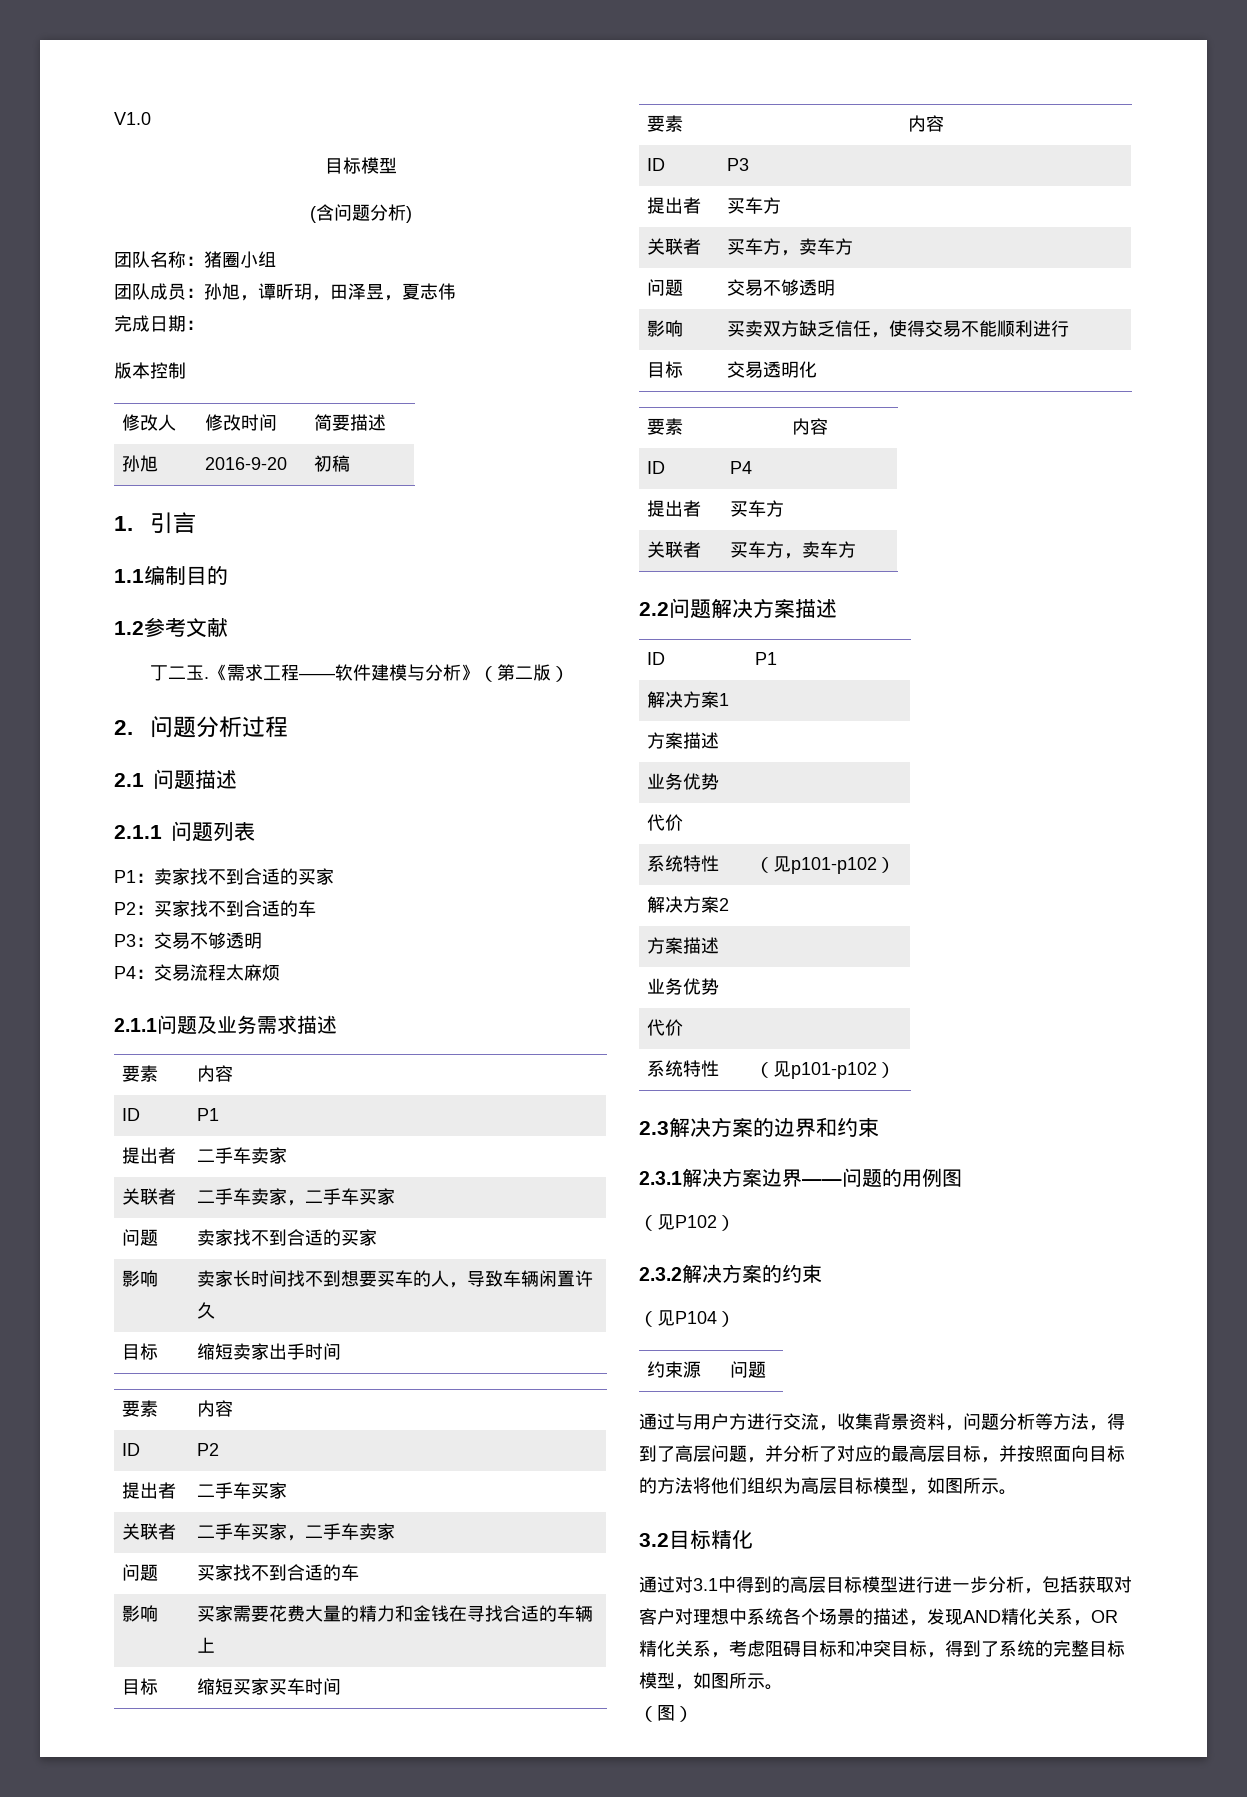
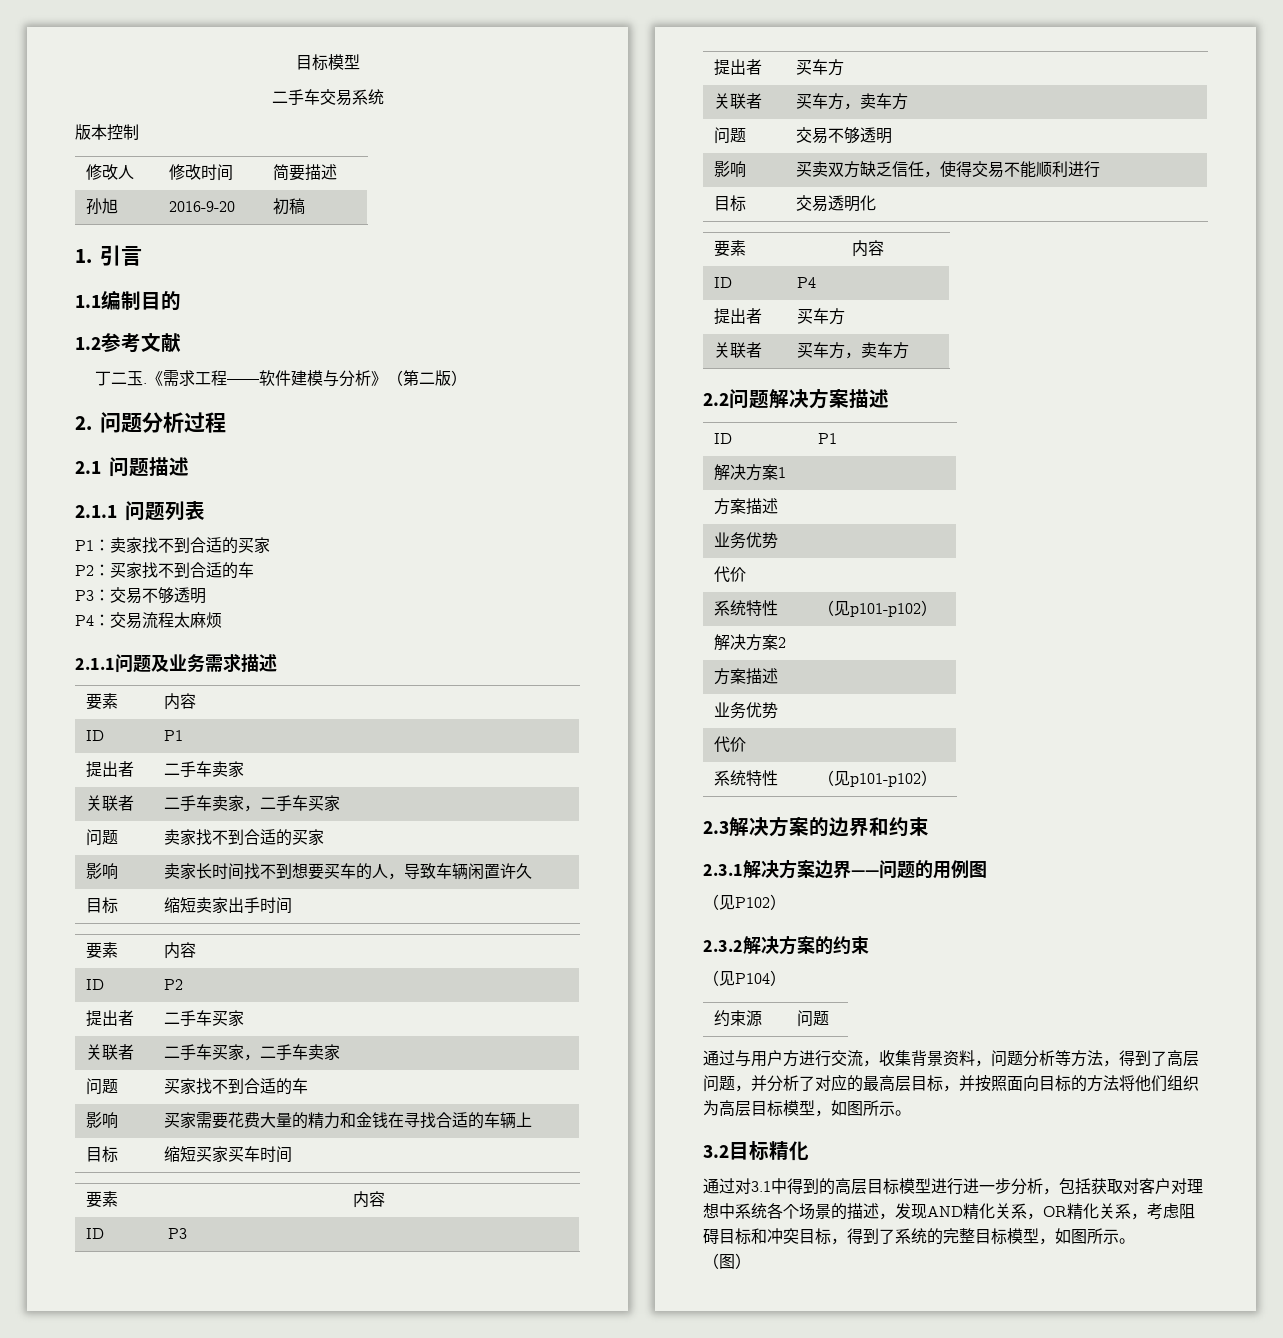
- V1.0
- (含问题分析)
- 团队名称：猪圈小组
- 团队成员：孙旭，谭昕玥，田泽昱，夏志伟
- 完成日期：
+ 二手车交易系统

